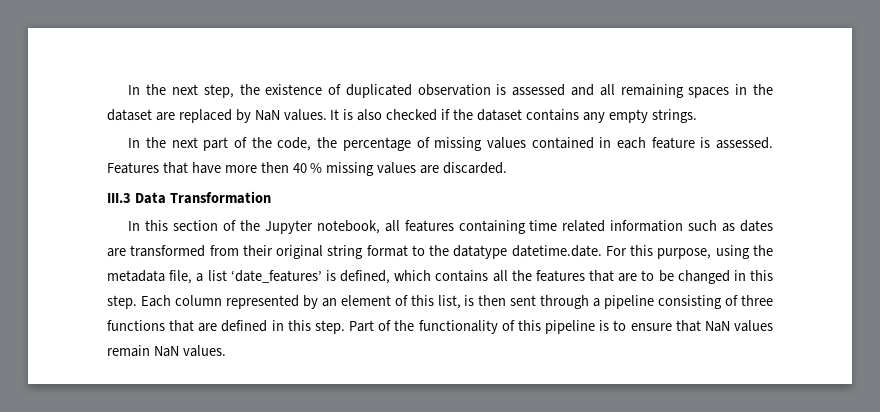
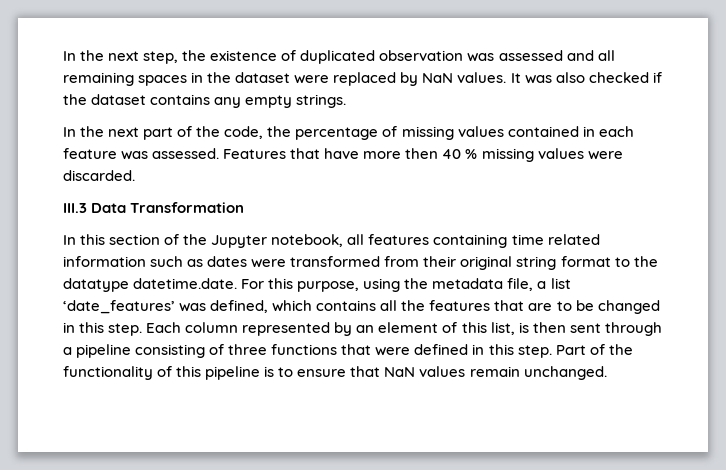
- In the next step, the existence of duplicated observation is assessed and all remaining spaces in the dataset are replaced by NaN values.
+ In the next step, the existence of duplicated observation was assessed and all remaining spaces in the dataset were replaced by NaN values.
- It is also checked if the dataset contains any empty strings.
+ It was also checked if the dataset contains any empty strings.
- In the next part of the code, the percentage of missing values contained in each feature is assessed.
+ In the next part of the code, the percentage of missing values contained in each feature was assessed.
- Features that have more then 40 % missing values are discarded.
+ Features that have more then 40 % missing values were discarded.
- In this section of the Jupyter notebook, all features containing time related information such as dates are transformed from their original string format to the datatype datetime.date. For this purpose, using the metadata file, a list ‘date_features’ is defined, which contains all the features that are to be changed in this step.
+ In this section of the Jupyter notebook, all features containing time related information such as dates were transformed from their original string format to the datatype datetime.date. For this purpose, using the metadata file, a list ‘date_features’ was defined, which contains all the features that are to be changed in this step.
- Each column represented by an element of this list, is then sent through a pipeline consisting of three functions that are defined in this step.
+ Each column represented by an element of this list, is then sent through a pipeline consisting of three functions that were defined in this step.
- Part of the functionality of this pipeline is to ensure that NaN values remain NaN values.
+ Part of the functionality of this pipeline is to ensure that NaN values remain unchanged.

